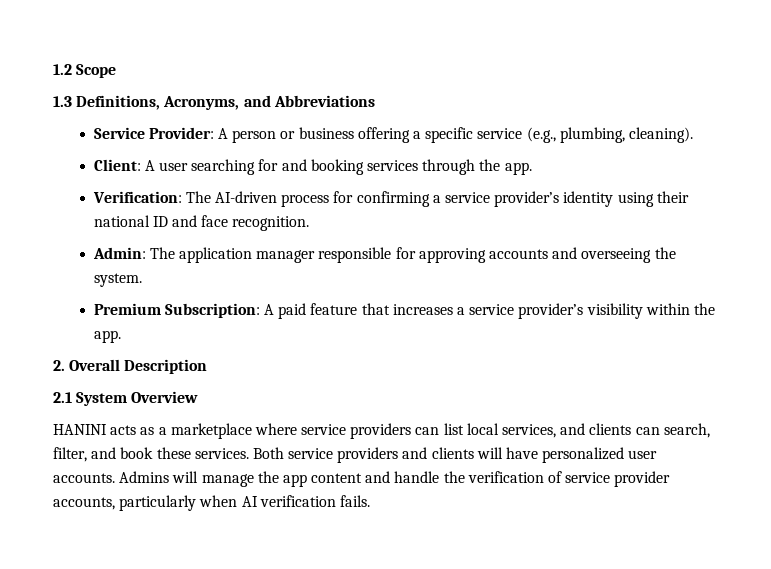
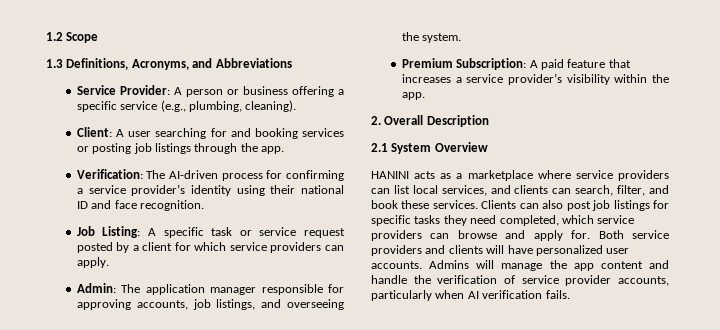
- Client: A user searching for and booking services through the app.
+ Client: A user searching for and booking services or posting job listings through the app.
+ Job Listing: A specific task or service request posted by a client for which service providers can apply.
- Admin: The application manager responsible for approving accounts and overseeing the system.
+ Admin: The application manager responsible for approving accounts, job listings, and overseeing the system.
+ Clients can also post job listings for specific tasks they need completed, which service providers can browse and apply for.

